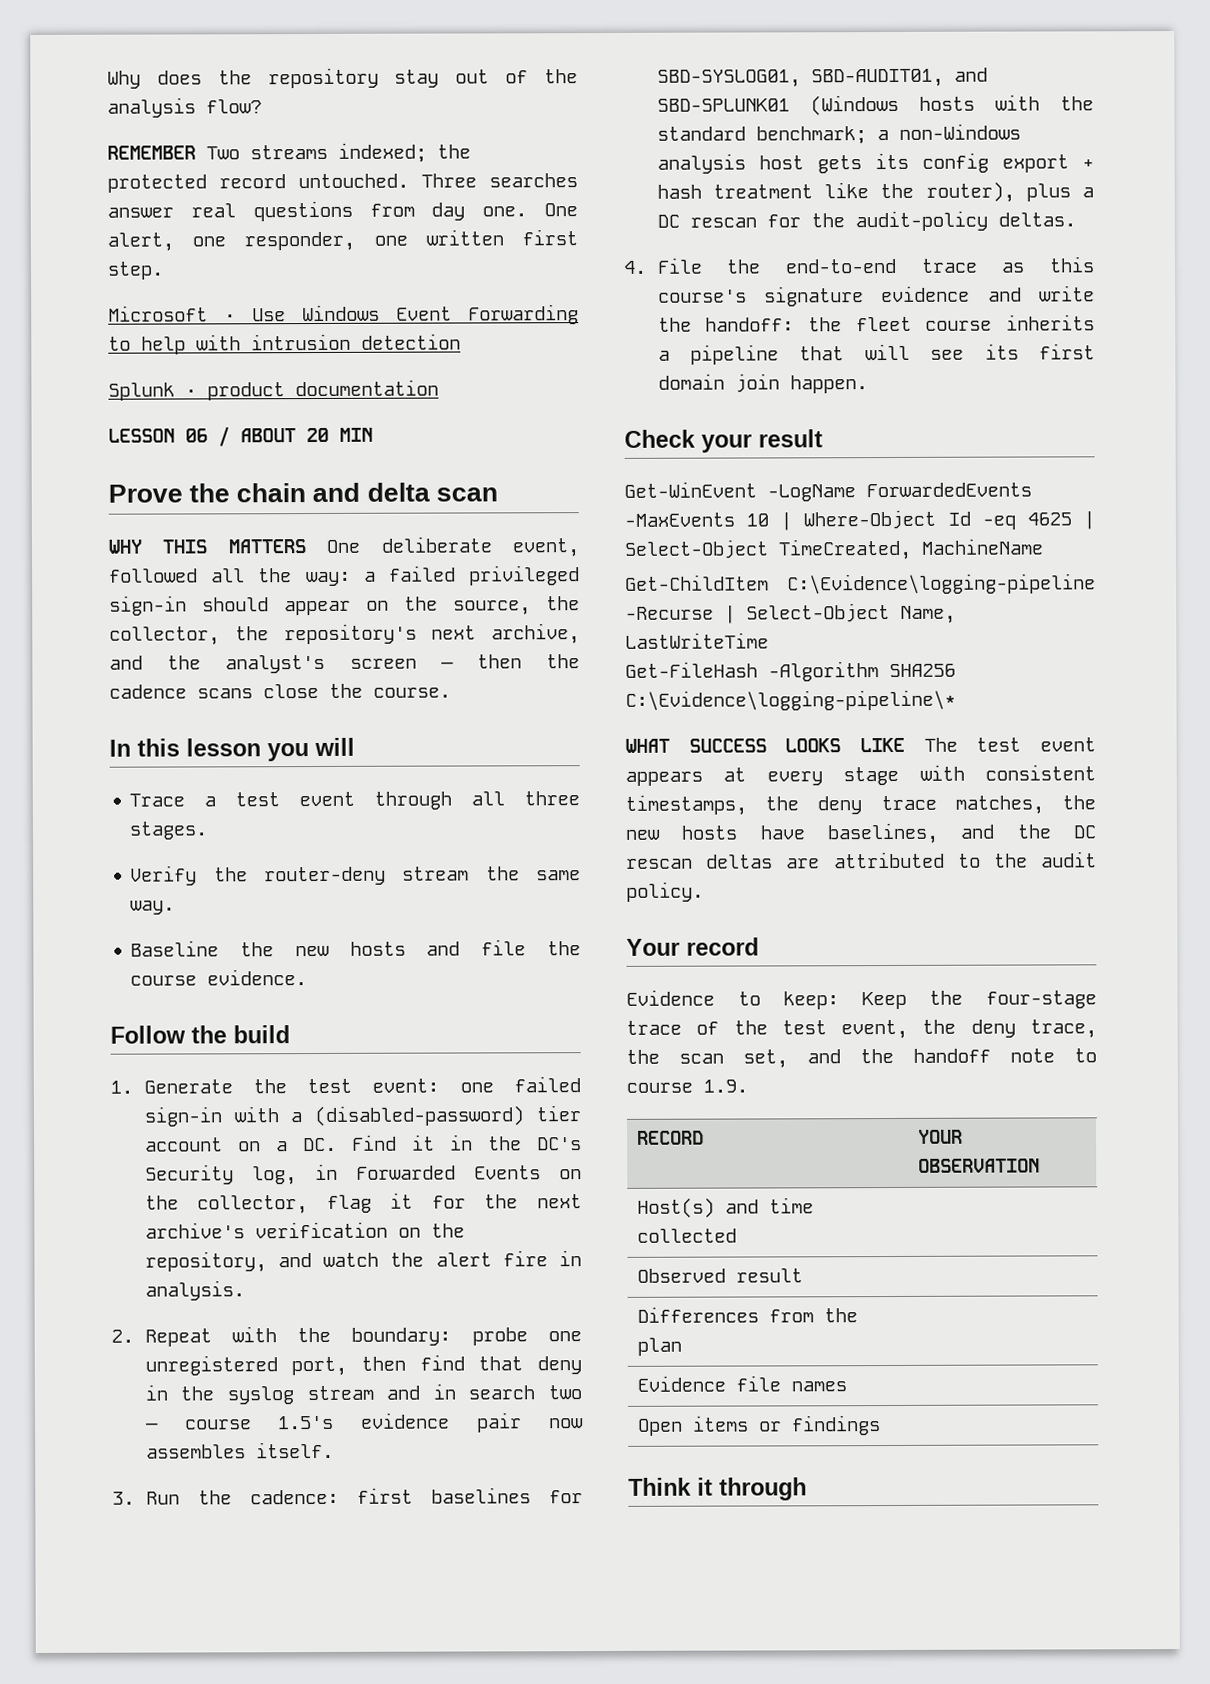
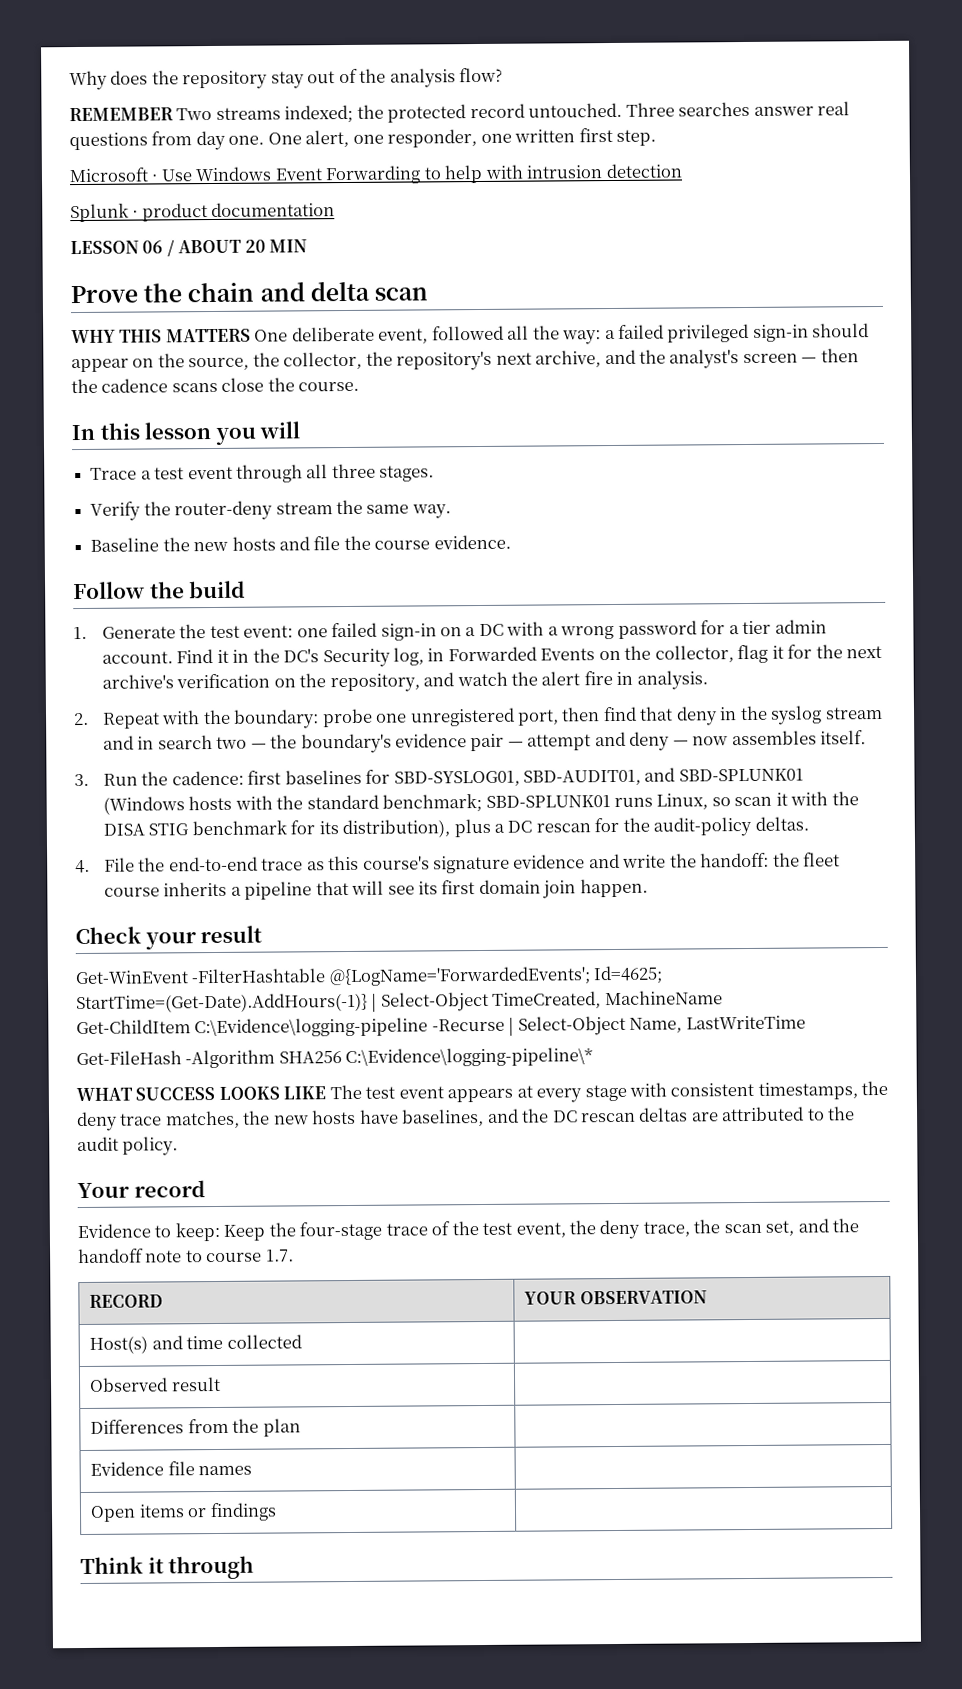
- 1. Generate the test event: one failed sign-in with a (disabled-password) tier account on a DC. Find it in the DC's Security log, in Forwarded Events on the collector, flag it for the next archive's verification on the repository, and watch the alert fire in analysis.
+ 1. Generate the test event: one failed sign-in on a DC with a wrong password for a tier admin account. Find it in the DC's Security log, in Forwarded Events on the collector, flag it for the next archive's verification on the repository, and watch the alert fire in analysis.
- 2. Repeat with the boundary: probe one unregistered port, then find that deny in the syslog stream and in search two — course 1.5's evidence pair now assembles itself.
+ 2. Repeat with the boundary: probe one unregistered port, then find that deny in the syslog stream and in search two — the boundary's evidence pair — attempt and deny — now assembles itself.
- 3. Run the cadence: first baselines for SBD-SYSLOG01, SBD-AUDIT01, and SBD-SPLUNK01 (Windows hosts with the standard benchmark; a non-Windows analysis host gets its config export + hash treatment like the router), plus a DC rescan for the audit-policy deltas.
+ 3. Run the cadence: first baselines for SBD-SYSLOG01, SBD-AUDIT01, and SBD-SPLUNK01 (Windows hosts with the standard benchmark; SBD-SPLUNK01 runs Linux, so scan it with the DISA STIG benchmark for its distribution), plus a DC rescan for the audit-policy deltas.
- Get-WinEvent -LogName ForwardedEvents -MaxEvents 10 | Where-Object Id -eq 4625 | Select-Object TimeCreated, MachineName
+ Get-WinEvent -FilterHashtable @{LogName='ForwardedEvents'; Id=4625; StartTime=(Get-Date).AddHours(-1)} | Select-Object TimeCreated, MachineName
- Evidence to keep: Keep the four-stage trace of the test event, the deny trace, the scan set, and the handoff note to course 1.9.
+ Evidence to keep: Keep the four-stage trace of the test event, the deny trace, the scan set, and the handoff note to course 1.7.

